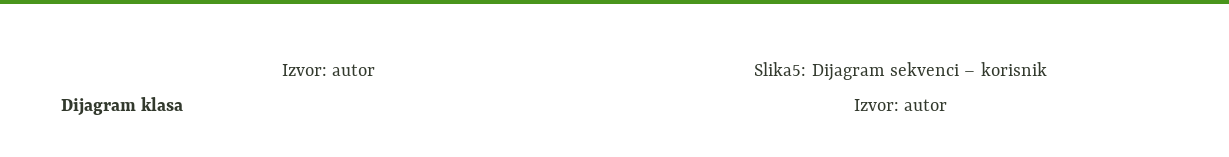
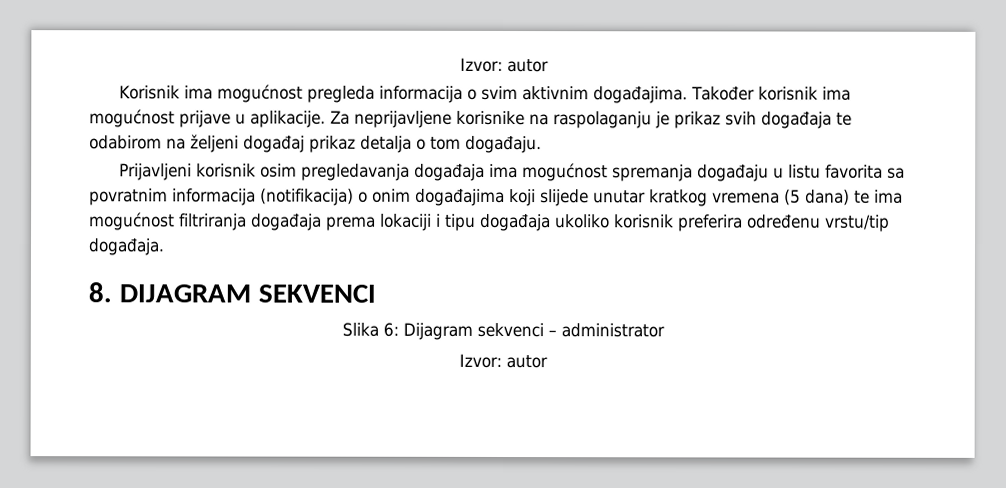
- Dijagram klasa
- Slika5: Dijagram sekvenci – korisnik
+ Korisnik ima mogućnost pregleda informacija o svim aktivnim događajima. Također korisnik ima mogućnost prijave u aplikacije. Za neprijavljene korisnike na raspolaganju je prikaz svih događaja te odabirom na željeni događaj prikaz detalja o tom događaju.
+ Prijavljeni korisnik osim pregledavanja događaja ima mogućnost spremanja događaju u listu favorita sa povratnim informacija (notifikacija) o onim događajima koji slijede unutar kratkog vremena (5 dana) te ima mogućnost filtriranja događaja prema lokaciji i tipu događaja ukoliko korisnik preferira određenu vrstu/tip događaja.
+ 8. DIJAGRAM SEKVENCI
+ Slika 6: Dijagram sekvenci – administrator

